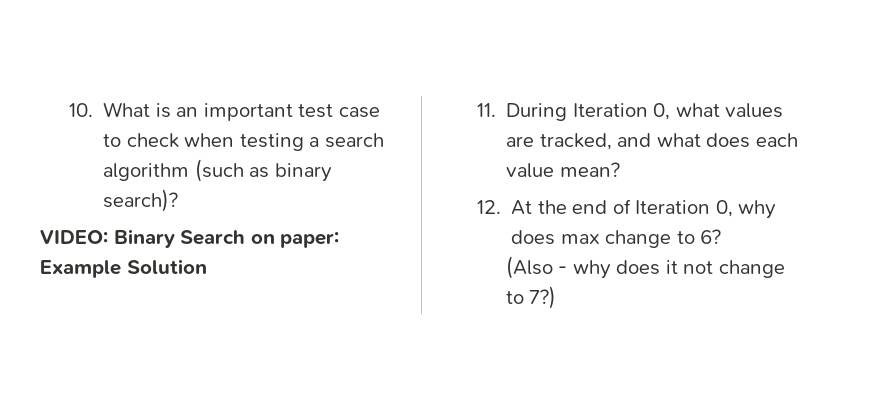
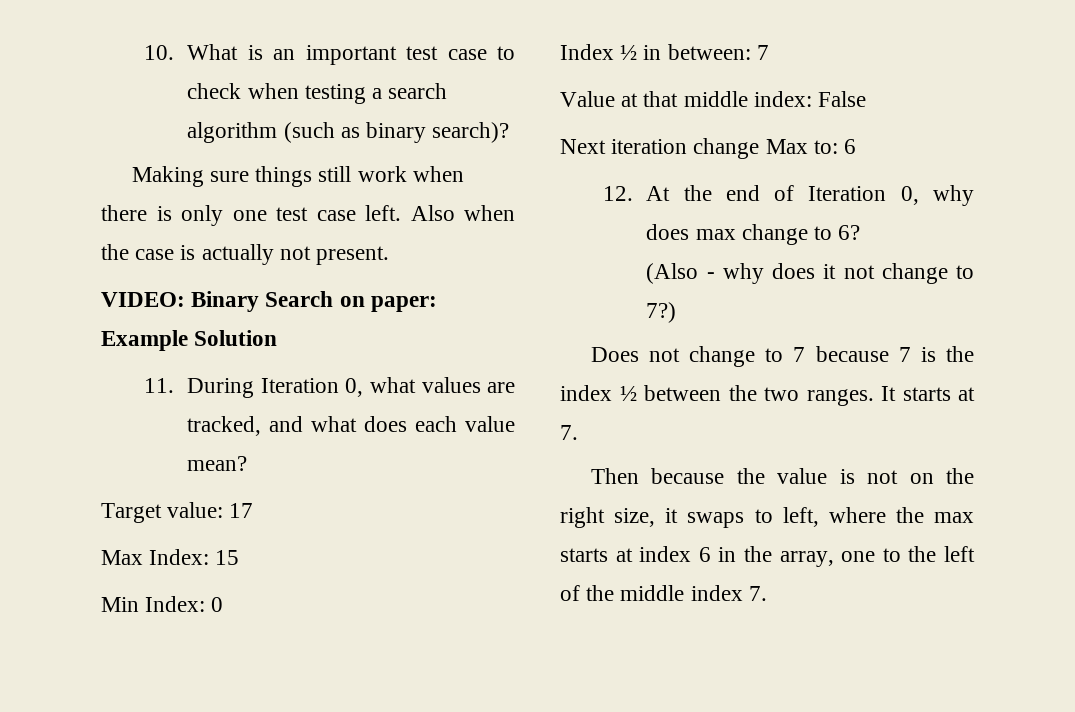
+ Making sure things still work when there is only one test case left. Also when the case is actually not present.
+ Target value: 17
+ Max Index: 15
+ Min Index: 0
+ Index ½ in between: 7
+ Value at that middle index: False
+ Next iteration change Max to: 6
+ Does not change to 7 because 7 is the index ½ between the two ranges. It starts at 7.
+ Then because the value is not on the right size, it swaps to left, where the max starts at index 6 in the array, one to the left of the middle index 7.

